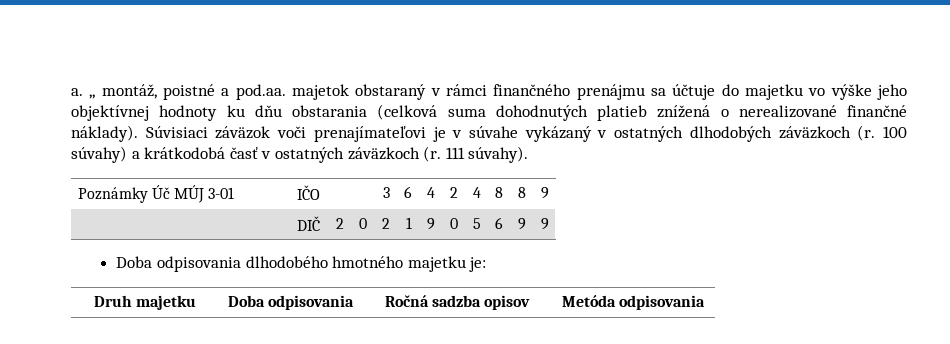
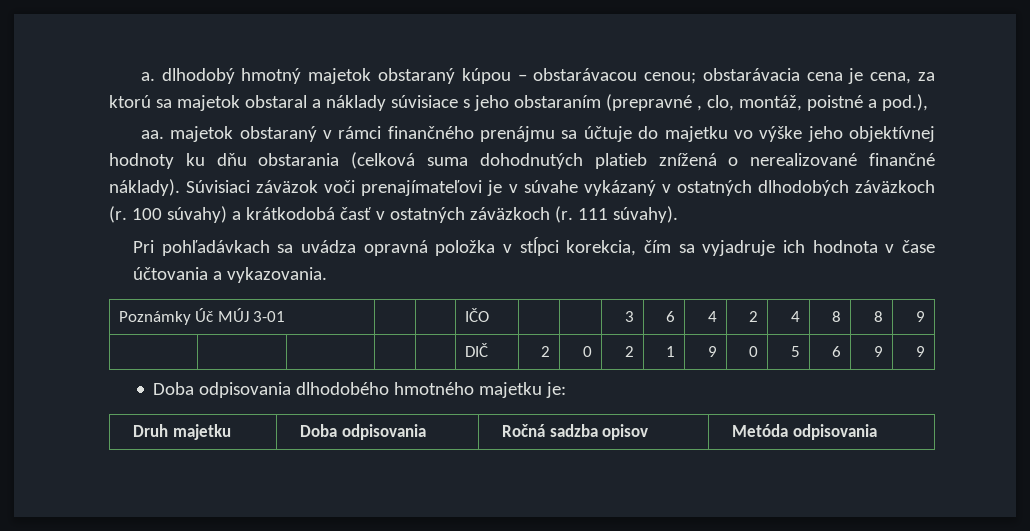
- a. ,, montáž, poistné a pod.aa. majetok obstaraný v rámci finančného prenájmu sa účtuje do majetku vo výške jeho objektívnej hodnoty ku dňu obstarania (celková suma dohodnutých platieb znížená o nerealizované finančné náklady).
+ a. dlhodobý hmotný majetok obstaraný kúpou – obstarávacou cenou; obstarávacia cena je cena, za ktorú sa majetok obstaral a náklady súvisiace s jeho obstaraním (prepravné , clo, montáž, poistné a pod.),
+ aa. majetok obstaraný v rámci finančného prenájmu sa účtuje do majetku vo výške jeho objektívnej hodnoty ku dňu obstarania (celková suma dohodnutých platieb znížená o nerealizované finančné náklady).
+ Pri pohľadávkach sa uvádza opravná položka v stĺpci korekcia, čím sa vyjadruje ich hodnota v čase účtovania a vykazovania.

